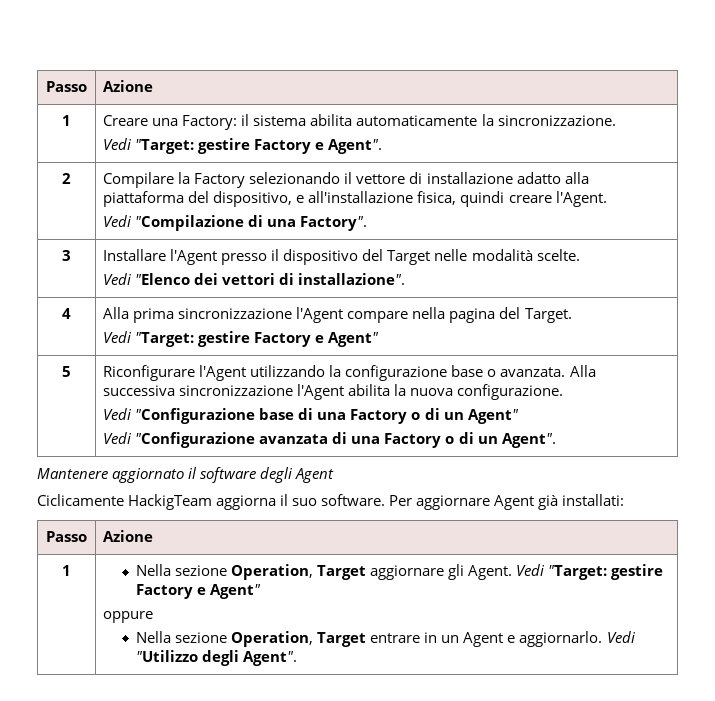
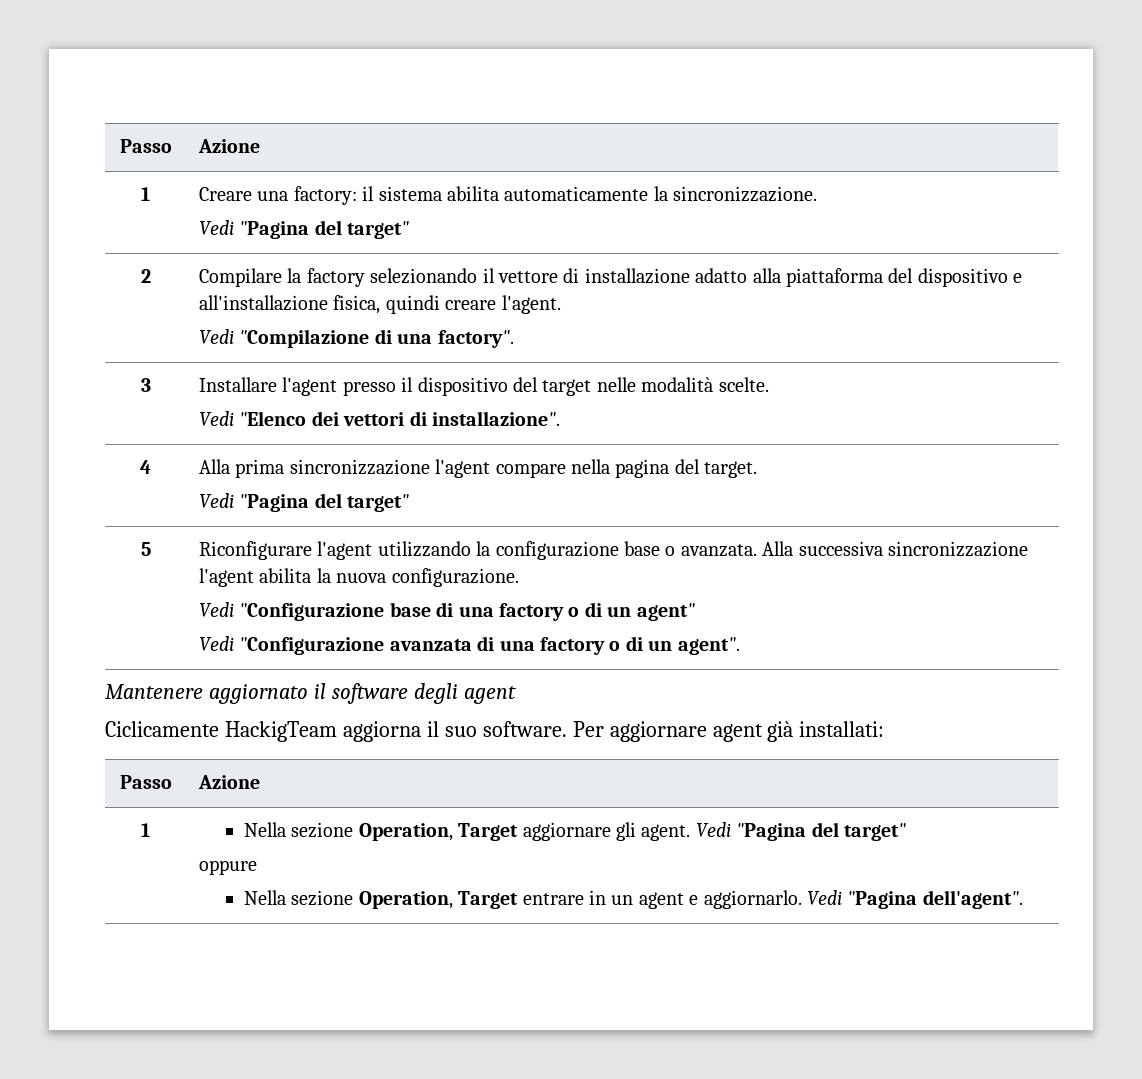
- 1 | Creare una Factory: il sistema abilita automaticamente la sincronizzazione.
- Vedi "Target: gestire Factory e Agent".
+ 1 | Creare una factory: il sistema abilita automaticamente la sincronizzazione.
+ Vedi "Pagina del target"
- 2 | Compilare la Factory selezionando il vettore di installazione adatto alla piattaforma del dispositivo, e all'installazione fisica, quindi creare l'Agent.
- Vedi "Compilazione di una Factory".
+ 2 | Compilare la factory selezionando il vettore di installazione adatto alla piattaforma del dispositivo e all'installazione fisica, quindi creare l'agent.
+ Vedi "Compilazione di una factory".
- 3 | Installare l'Agent presso il dispositivo del Target nelle modalità scelte.
+ 3 | Installare l'agent presso il dispositivo del target nelle modalità scelte.
- 4 | Alla prima sincronizzazione l'Agent compare nella pagina del Target.
- Vedi "Target: gestire Factory e Agent"
+ 4 | Alla prima sincronizzazione l'agent compare nella pagina del target.
+ Vedi "Pagina del target"
- 5 | Riconfigurare l'Agent utilizzando la configurazione base o avanzata. Alla successiva sincronizzazione l'Agent abilita la nuova configurazione.
- Vedi "Configurazione base di una Factory o di un Agent"
- Vedi "Configurazione avanzata di una Factory o di un Agent".
+ 5 | Riconfigurare l'agent utilizzando la configurazione base o avanzata. Alla successiva sincronizzazione l'agent abilita la nuova configurazione.
+ Vedi "Configurazione base di una factory o di un agent"
+ Vedi "Configurazione avanzata di una factory o di un agent".
- Mantenere aggiornato il software degli Agent
+ Mantenere aggiornato il software degli agent
- Per aggiornare Agent già installati:
+ Per aggiornare agent già installati:
- 1 | Nella sezione Operation, Target aggiornare gli Agent. Vedi "Target: gestire Factory e Agent"
+ 1 | Nella sezione Operation, Target aggiornare gli agent. Vedi "Pagina del target"
  oppure
- Nella sezione Operation, Target entrare in un Agent e aggiornarlo. Vedi "Utilizzo degli Agent".
+ Nella sezione Operation, Target entrare in un agent e aggiornarlo. Vedi "Pagina dell'agent".

